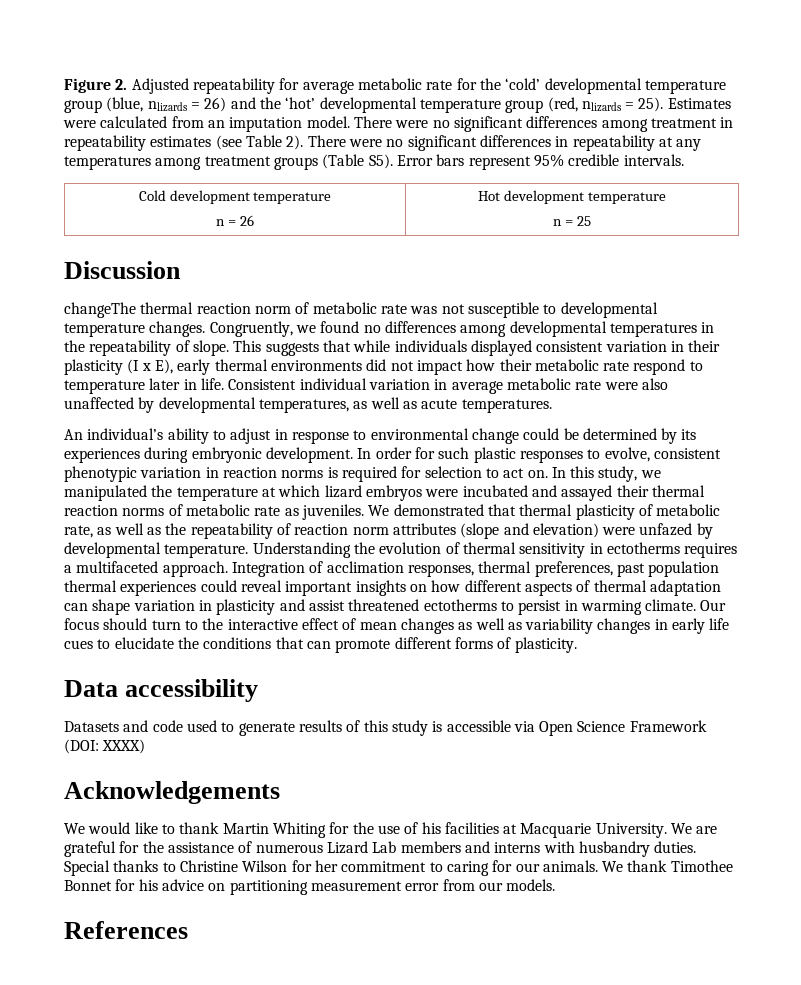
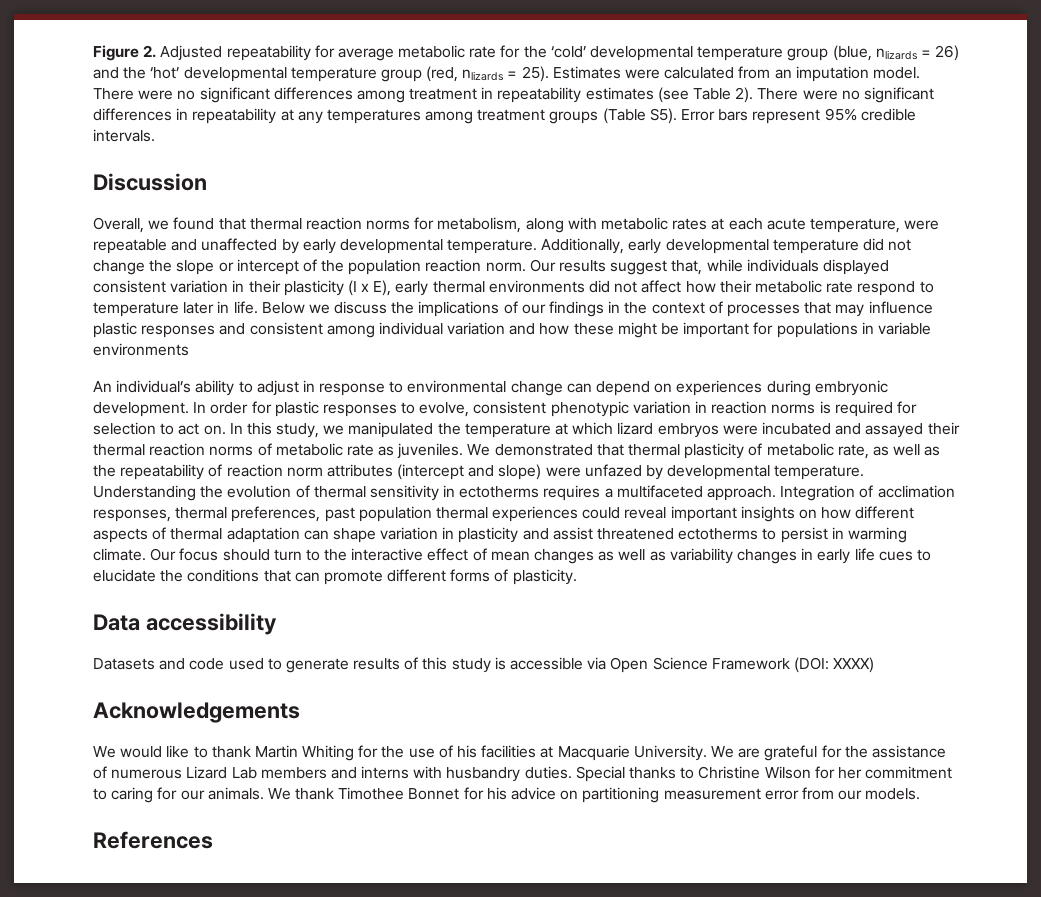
- Cold development temperature
- n = 26 | Hot development temperature
- n = 25
  Discussion
- changeThe thermal reaction norm of metabolic rate was not susceptible to developmental temperature changes. Congruently, we found no differences among developmental temperatures in the repeatability of slope. This suggests that while individuals displayed consistent variation in their plasticity (I x E), early thermal environments did not impact how their metabolic rate respond to temperature later in life.
+ Overall, we found that thermal reaction norms for metabolism, along with metabolic rates at each acute temperature, were repeatable and unaffected by early developmental temperature. Additionally, early developmental temperature did not change the slope or intercept of the population reaction norm. Our results suggest that, while individuals displayed consistent variation in their plasticity (I x E), early thermal environments did not affect how their metabolic rate respond to temperature later in life.
- Consistent individual variation in average metabolic rate were also unaffected by developmental temperatures, as well as acute temperatures.
+ Below we discuss the implications of our findings in the context of processes that may influence plastic responses and consistent among individual variation and how these might be important for populations in variable environments
- An individual’s ability to adjust in response to environmental change could be determined by its experiences during embryonic development.
+ An individual’s ability to adjust in response to environmental change can depend on experiences during embryonic development.
- In order for such plastic responses to evolve, consistent phenotypic variation in reaction norms is required for selection to act on.
+ In order for plastic responses to evolve, consistent phenotypic variation in reaction norms is required for selection to act on.
- We demonstrated that thermal plasticity of metabolic rate, as well as the repeatability of reaction norm attributes (slope and elevation) were unfazed by developmental temperature.
+ We demonstrated that thermal plasticity of metabolic rate, as well as the repeatability of reaction norm attributes (intercept and slope) were unfazed by developmental temperature.

